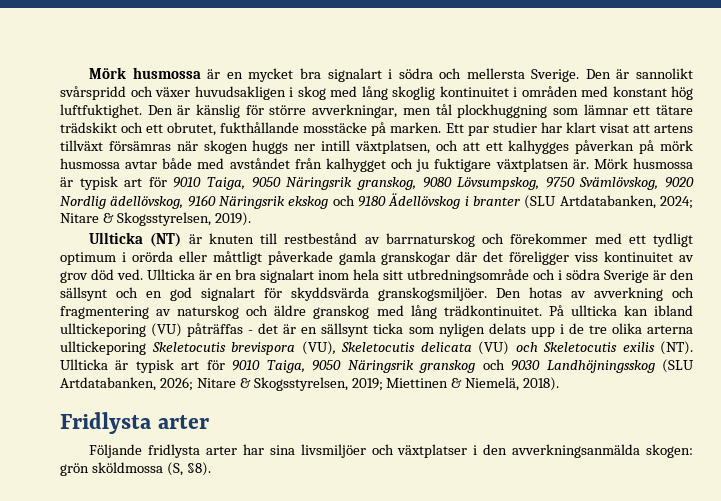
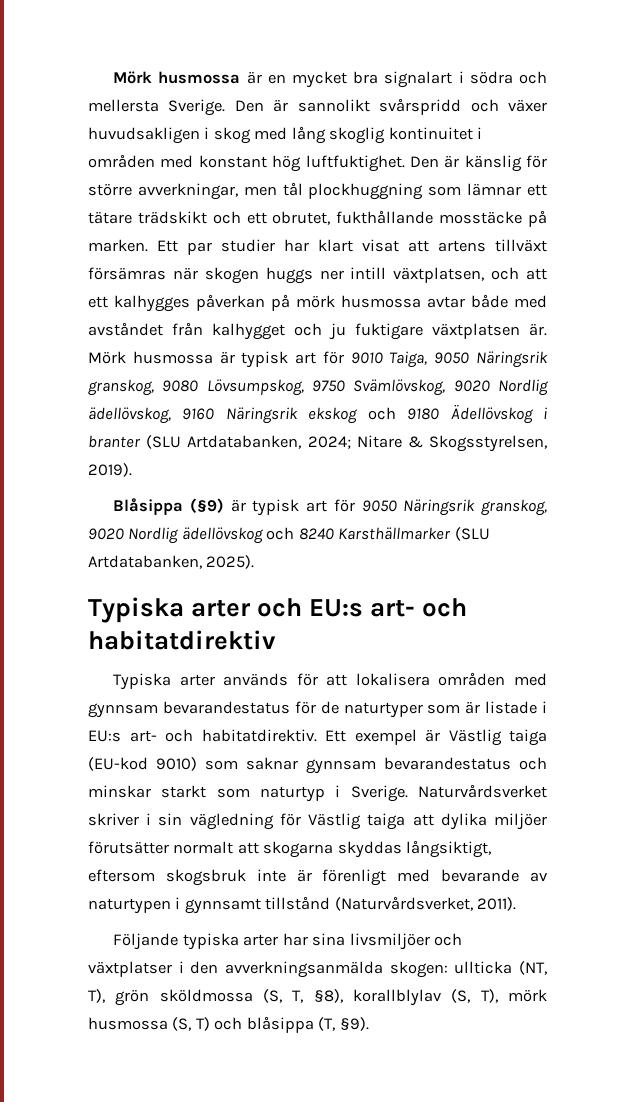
- Ullticka (NT) är knuten till restbestånd av barrnaturskog och förekommer med ett tydligt optimum i orörda eller måttligt påverkade gamla granskogar där det föreligger viss kontinuitet av grov död ved. Ullticka är en bra signalart inom hela sitt utbredningsområde och i södra Sverige är den sällsynt och en god signalart för skyddsvärda granskogsmiljöer. Den hotas av avverkning och fragmentering av naturskog och äldre granskog med lång trädkontinuitet. På ullticka kan ibland ulltickeporing (VU) påträffas - det är en sällsynt ticka som nyligen delats upp i de tre olika arterna ulltickeporing Skeletocutis brevispora (VU), Skeletocutis delicata (VU) och Skeletocutis exilis (NT). Ullticka är typisk art för 9010 Taiga, 9050 Näringsrik granskog och 9030 Landhöjningsskog (SLU Artdatabanken, 2026; Nitare & Skogsstyrelsen, 2019; Miettinen & Niemelä, 2018).
- Fridlysta arter
+ Blåsippa (§9) är typisk art för 9050 Näringsrik granskog, 9020 Nordlig ädellövskog och 8240 Karsthällmarker (SLU Artdatabanken, 2025).
+ Typiska arter och EU:s art- och habitatdirektiv
+ Typiska arter används för att lokalisera områden med gynnsam bevarandestatus för de naturtyper som är listade i EU:s art- och habitatdirektiv. Ett exempel är Västlig taiga (EU-kod 9010) som saknar gynnsam bevarandestatus och minskar starkt som naturtyp i Sverige. Naturvårdsverket skriver i sin vägledning för Västlig taiga att dylika miljöer förutsätter normalt att skogarna skyddas långsiktigt, eftersom skogsbruk inte är förenligt med bevarande av naturtypen i gynnsamt tillstånd (Naturvårdsverket, 2011).
- Följande fridlysta arter har sina livsmiljöer och växtplatser i den avverkningsanmälda skogen: grön sköldmossa (S, §8).
+ Följande typiska arter har sina livsmiljöer och växtplatser i den avverkningsanmälda skogen: ullticka (NT, T), grön sköldmossa (S, T, §8), korallblylav (S, T), mörk husmossa (S, T) och blåsippa (T, §9).

